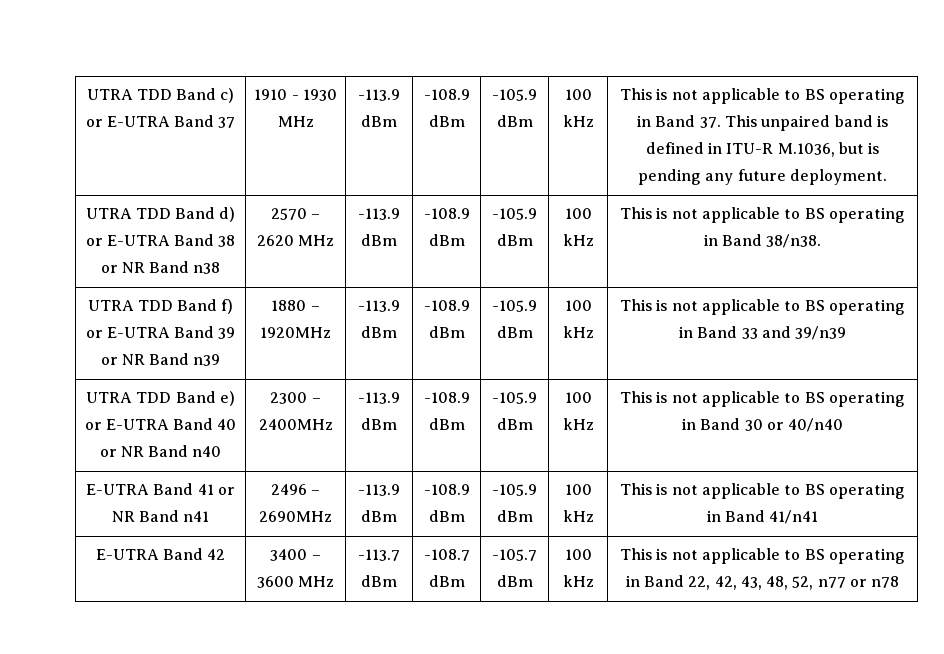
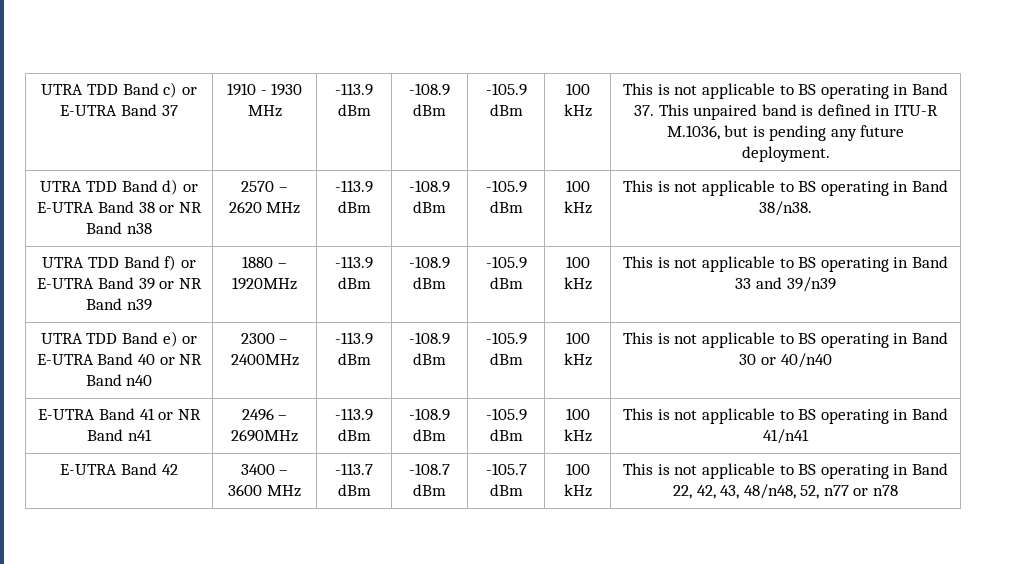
- E-UTRA Band 42 | 3400 – 3600 MHz | -113.7 dBm | -108.7 dBm | -105.7 dBm | 100 kHz | This is not applicable to BS operating in Band 22, 42, 43, 48, 52, n77 or n78
+ E-UTRA Band 42 | 3400 – 3600 MHz | -113.7 dBm | -108.7 dBm | -105.7 dBm | 100 kHz | This is not applicable to BS operating in Band 22, 42, 43, 48/n48, 52, n77 or n78

